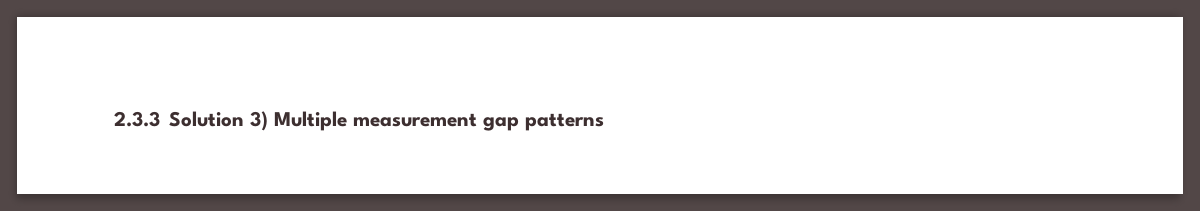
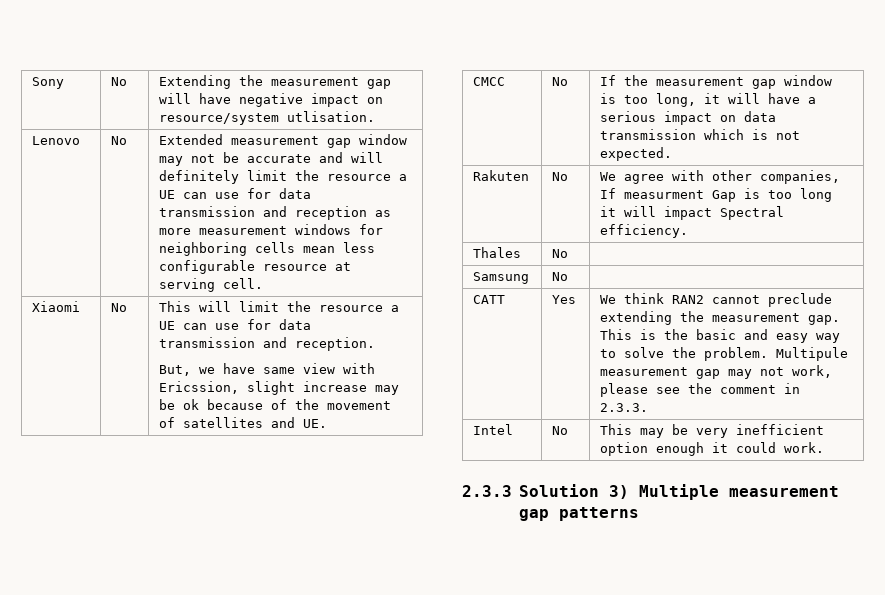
+ Sony | No | Extending the measurement gap will have negative impact on resource/system utlisation.
+ Lenovo | No | Extended measurement gap window may not be accurate and will definitely limit the resource a UE can use for data transmission and reception as more measurement windows for neighboring cells mean less configurable resource at serving cell.
+ Xiaomi | No | This will limit the resource a UE can use for data transmission and reception.
+ But, we have same view with Ericssion, slight increase may be ok because of the movement of satellites and UE.
+ CMCC | No | If the measurement gap window is too long, it will have a serious impact on data transmission which is not expected.
+ Rakuten | No | We agree with other companies, If measurment Gap is too long it will impact Spectral efficiency.
+ Thales | No |
+ Samsung | No |
+ CATT | Yes | We think RAN2 cannot preclude extending the measurement gap. This is the basic and easy way to solve the problem. Multipule measurement gap may not work, please see the comment in 2.3.3.
+ Intel | No | This may be very inefficient option enough it could work.

